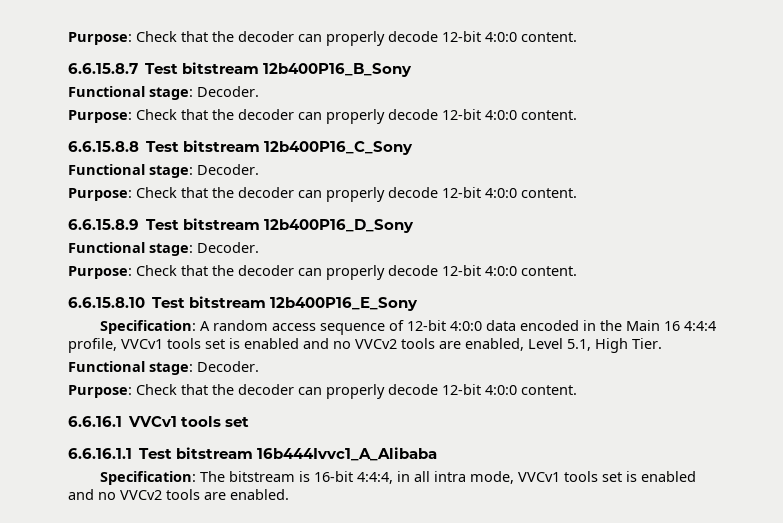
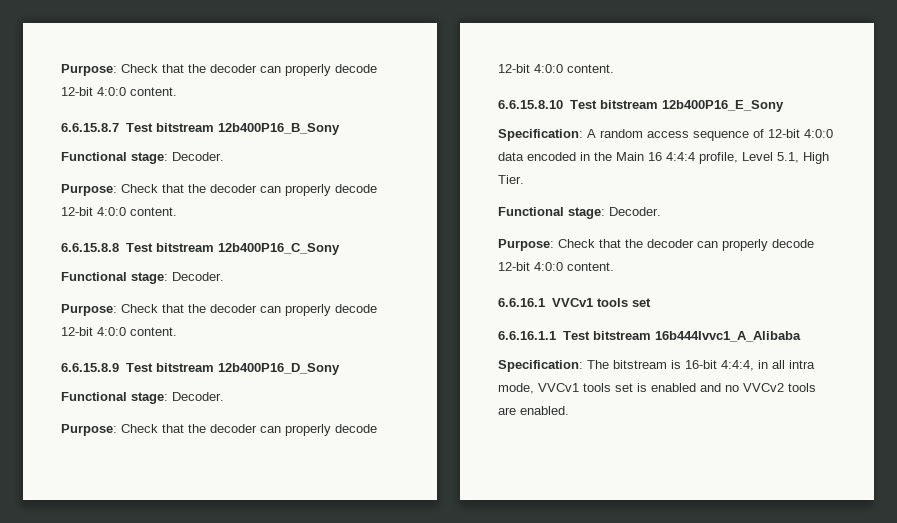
- Specification: A random access sequence of 12-bit 4:0:0 data encoded in the Main 16 4:4:4 profile, VVCv1 tools set is enabled and no VVCv2 tools are enabled, Level 5.1, High Tier.
+ Specification: A random access sequence of 12-bit 4:0:0 data encoded in the Main 16 4:4:4 profile, Level 5.1, High Tier.

